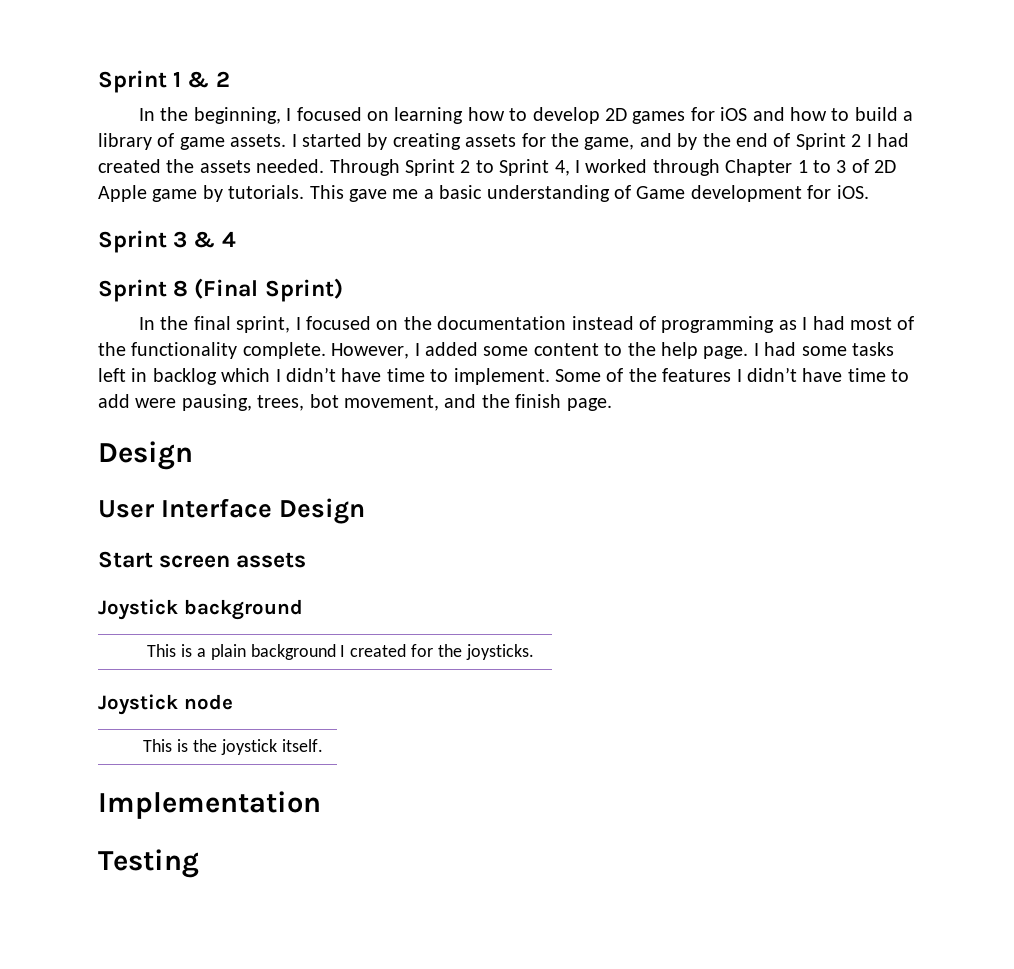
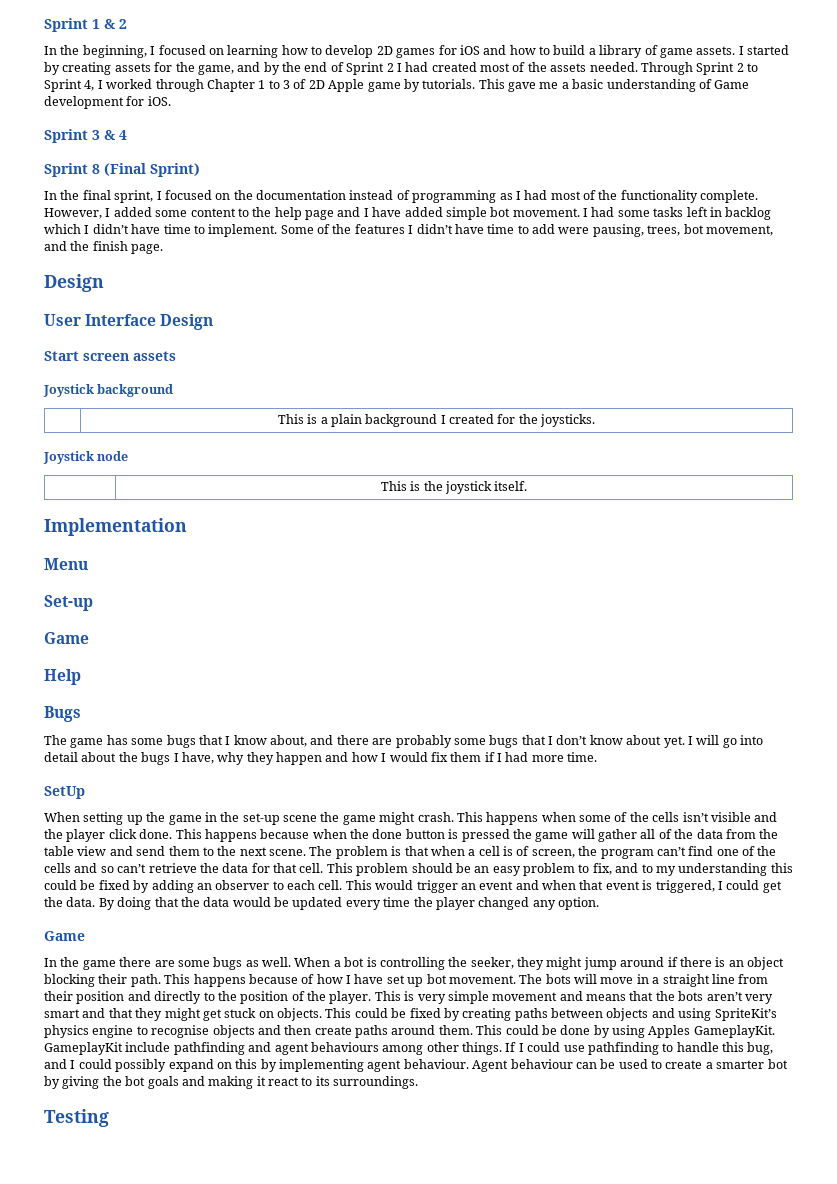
- I started by creating assets for the game, and by the end of Sprint 2 I had created the assets needed.
+ I started by creating assets for the game, and by the end of Sprint 2 I had created most of the assets needed.
- However, I added some content to the help page.
+ However, I added some content to the help page and I have added simple bot movement.
+ Menu
+ Set-up
+ Game
+ Help
+ Bugs
+ The game has some bugs that I know about, and there are probably some bugs that I don’t know about yet. I will go into detail about the bugs I have, why they happen and how I would fix them if I had more time.
+ SetUp
+ When setting up the game in the set-up scene the game might crash. This happens when some of the cells isn’t visible and the player click done. This happens because when the done button is pressed the game will gather all of the data from the table view and send them to the next scene. The problem is that when a cell is of screen, the program can’t find one of the cells and so can’t retrieve the data for that cell. This problem should be an easy problem to fix, and to my understanding this could be fixed by adding an observer to each cell. This would trigger an event and when that event is triggered, I could get the data. By doing that the data would be updated every time the player changed any option.
+ Game
+ In the game there are some bugs as well. When a bot is controlling the seeker, they might jump around if there is an object blocking their path. This happens because of how I have set up bot movement. The bots will move in a straight line from their position and directly to the position of the player. This is very simple movement and means that the bots aren’t very smart and that they might get stuck on objects. This could be fixed by creating paths between objects and using SpriteKit’s physics engine to recognise objects and then create paths around them. This could be done by using Apples GameplayKit. GameplayKit include pathfinding and agent behaviours among other things. If I could use pathfinding to handle this bug, and I could possibly expand on this by implementing agent behaviour. Agent behaviour can be used to create a smarter bot by giving the bot goals and making it react to its surroundings.

